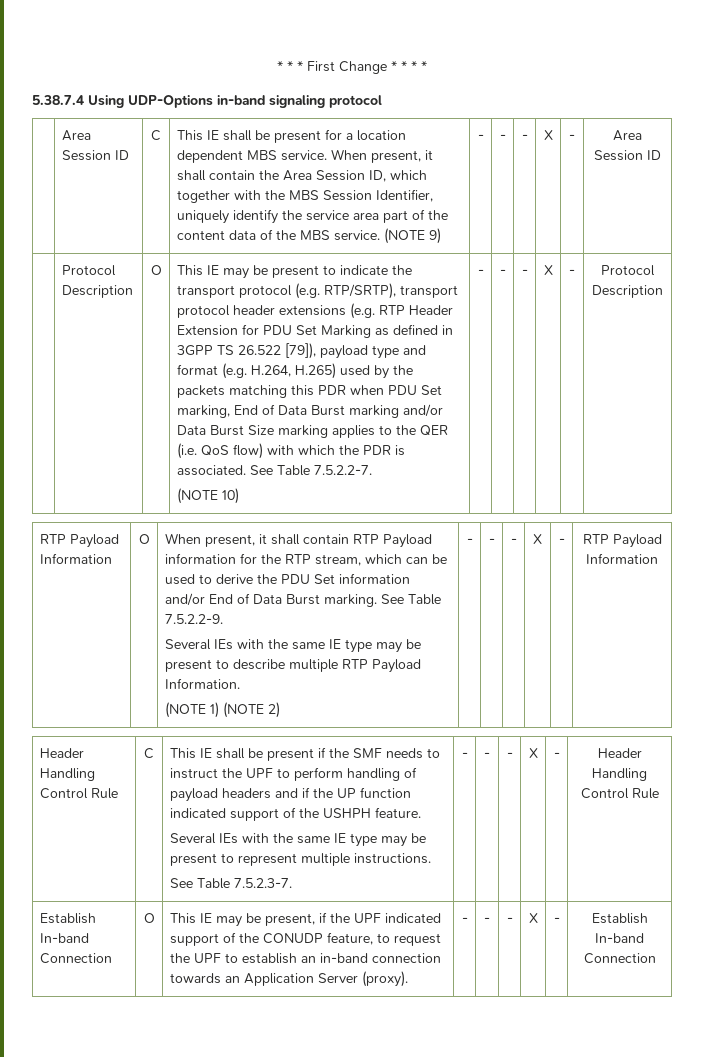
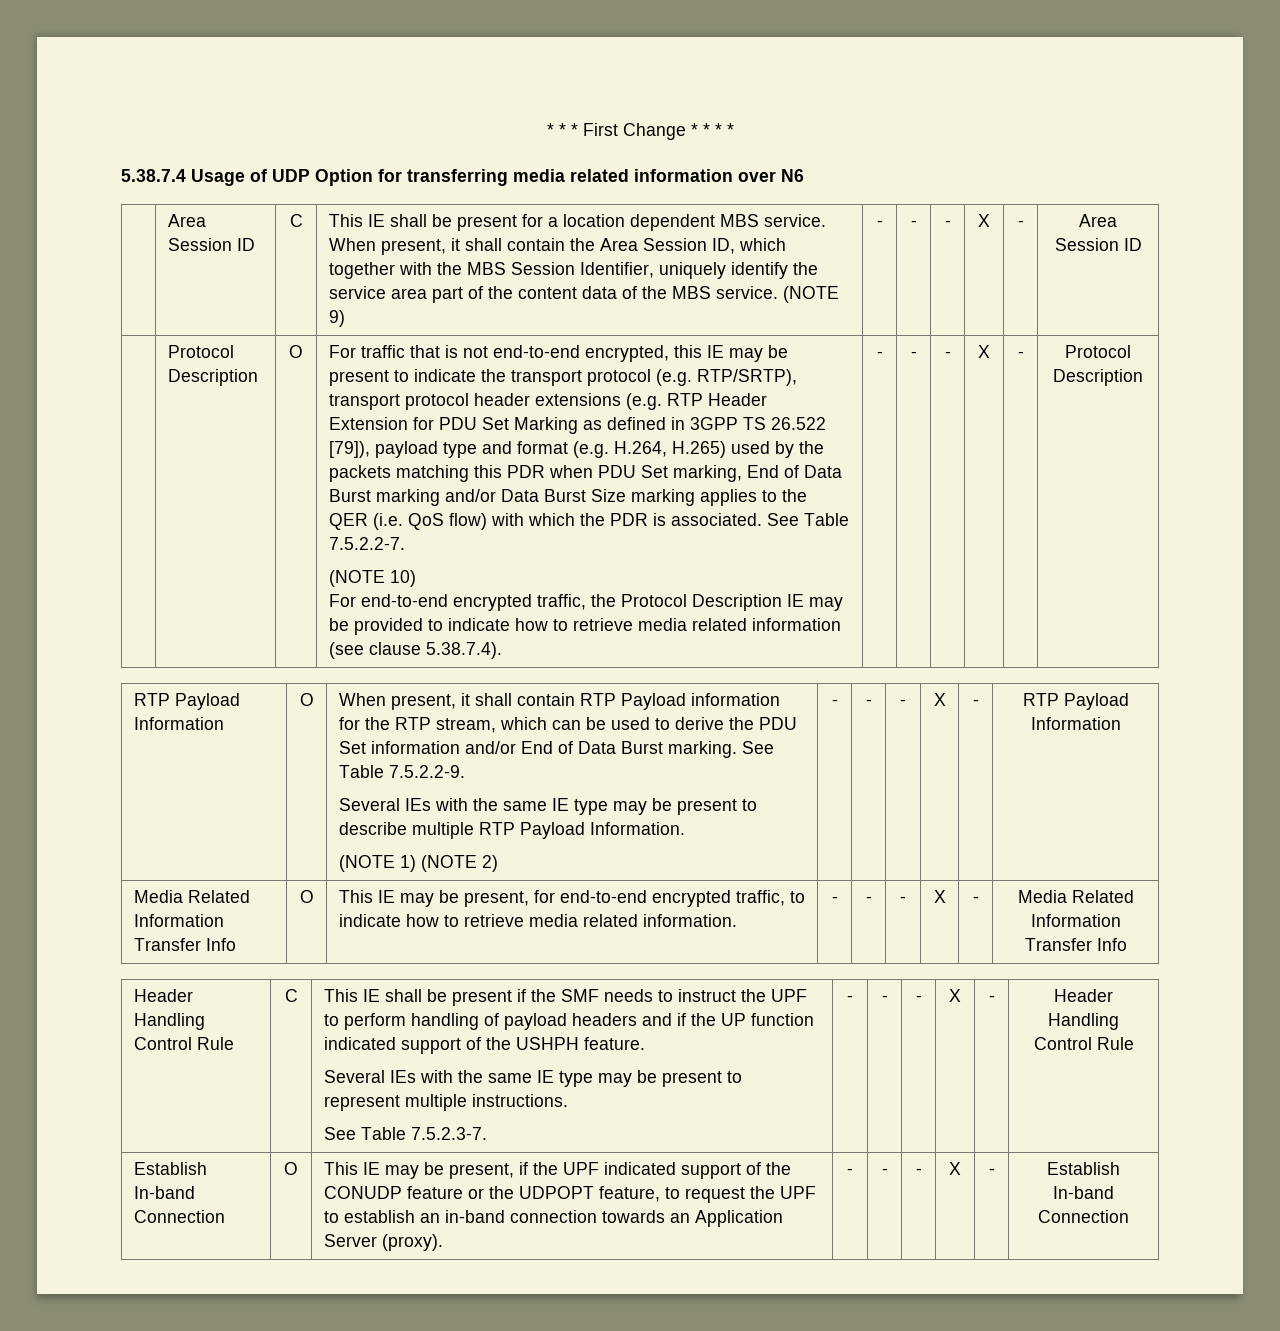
- 5.38.7.4 Using UDP-Options in-band signaling protocol
+ 5.38.7.4 Usage of UDP Option for transferring media related information over N6
- This IE may be present to indicate the transport protocol (e.g. RTP/SRTP), transport protocol header extensions (e.g. RTP Header Extension for PDU Set Marking as defined in 3GPP TS 26.522 [79]), payload type and format (e.g. H.264, H.265) used by the packets matching this PDR when PDU Set marking, End of Data Burst marking and/or Data Burst Size marking applies to the QER (i.e. QoS flow) with which the PDR is associated.
+ For traffic that is not end-to-end encrypted, this IE may be present to indicate the transport protocol (e.g. RTP/SRTP), transport protocol header extensions (e.g. RTP Header Extension for PDU Set Marking as defined in 3GPP TS 26.522 [79]), payload type and format (e.g. H.264, H.265) used by the packets matching this PDR when PDU Set marking, End of Data Burst marking and/or Data Burst Size marking applies to the QER (i.e. QoS flow) with which the PDR is associated.
+ For end-to-end encrypted traffic, the Protocol Description IE may be provided to indicate how to retrieve media related information (see clause 5.38.7.4).
+ Media Related Information Transfer Info | O | This IE may be present, for end-to-end encrypted traffic, to indicate how to retrieve media related information. | - | - | - | X | - | Media Related Information Transfer Info
- This IE may be present, if the UPF indicated support of the CONUDP feature, to request the UPF to establish an in-band connection towards an Application Server (proxy).
+ This IE may be present, if the UPF indicated support of the CONUDP feature or the UDPOPT feature, to request the UPF to establish an in-band connection towards an Application Server (proxy).

